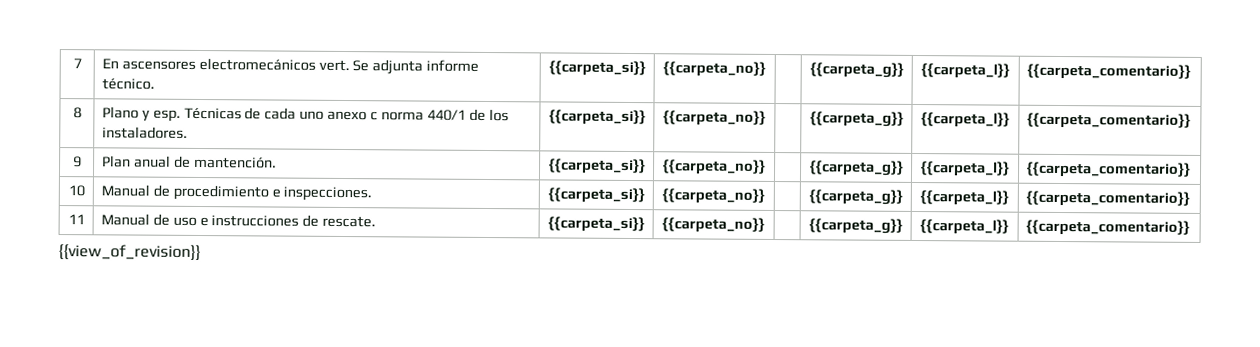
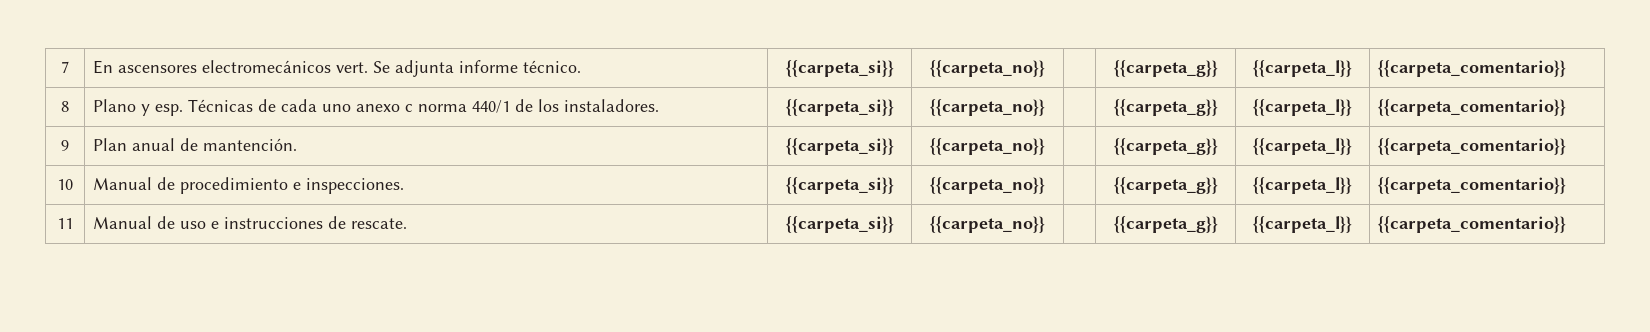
- {{view_of_revision}}

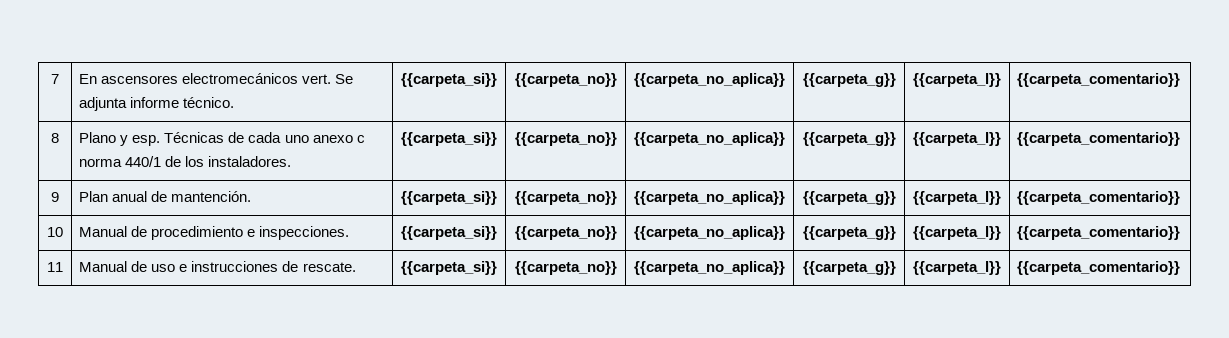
- 7 | En ascensores electromecánicos vert. Se adjunta informe técnico. | {{carpeta_si}} | {{carpeta_no}} | | {{carpeta_g}} | {{carpeta_l}} | {{carpeta_comentario}}
+ 7 | En ascensores electromecánicos vert. Se adjunta informe técnico. | {{carpeta_si}} | {{carpeta_no}} | {{carpeta_no_aplica}} | {{carpeta_g}} | {{carpeta_l}} | {{carpeta_comentario}}
- 8 | Plano y esp. Técnicas de cada uno anexo c norma 440/1 de los instaladores. | {{carpeta_si}} | {{carpeta_no}} | | {{carpeta_g}} | {{carpeta_l}} | {{carpeta_comentario}}
+ 8 | Plano y esp. Técnicas de cada uno anexo c norma 440/1 de los instaladores. | {{carpeta_si}} | {{carpeta_no}} | {{carpeta_no_aplica}} | {{carpeta_g}} | {{carpeta_l}} | {{carpeta_comentario}}
- 9 | Plan anual de mantención. | {{carpeta_si}} | {{carpeta_no}} | | {{carpeta_g}} | {{carpeta_l}} | {{carpeta_comentario}}
+ 9 | Plan anual de mantención. | {{carpeta_si}} | {{carpeta_no}} | {{carpeta_no_aplica}} | {{carpeta_g}} | {{carpeta_l}} | {{carpeta_comentario}}
- 10 | Manual de procedimiento e inspecciones. | {{carpeta_si}} | {{carpeta_no}} | | {{carpeta_g}} | {{carpeta_l}} | {{carpeta_comentario}}
+ 10 | Manual de procedimiento e inspecciones. | {{carpeta_si}} | {{carpeta_no}} | {{carpeta_no_aplica}} | {{carpeta_g}} | {{carpeta_l}} | {{carpeta_comentario}}
- 11 | Manual de uso e instrucciones de rescate. | {{carpeta_si}} | {{carpeta_no}} | | {{carpeta_g}} | {{carpeta_l}} | {{carpeta_comentario}}
+ 11 | Manual de uso e instrucciones de rescate. | {{carpeta_si}} | {{carpeta_no}} | {{carpeta_no_aplica}} | {{carpeta_g}} | {{carpeta_l}} | {{carpeta_comentario}}

